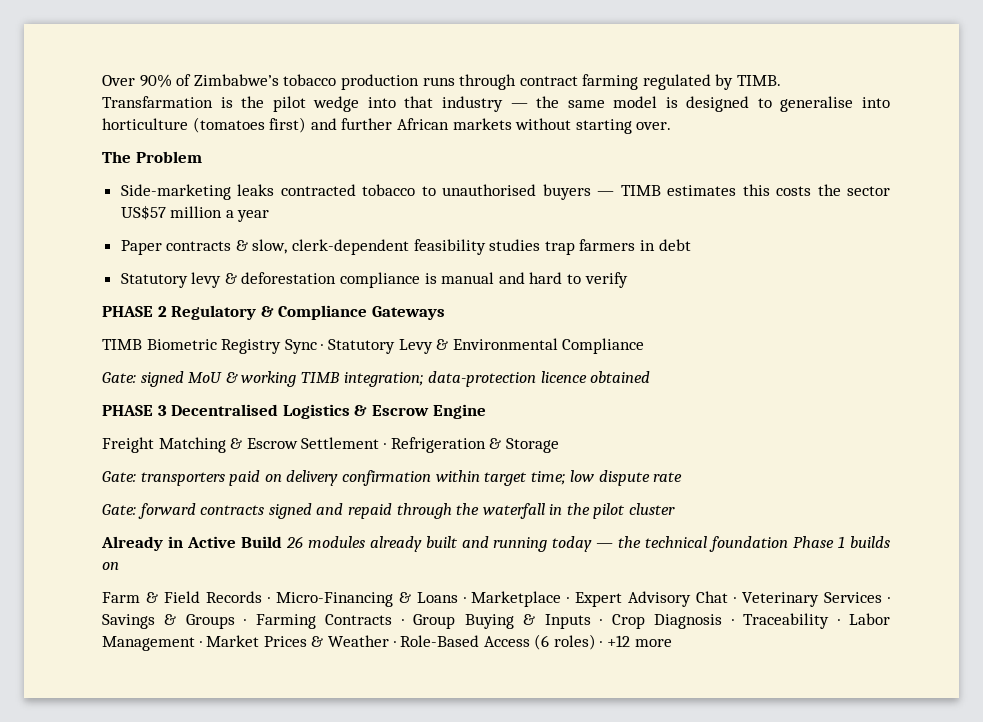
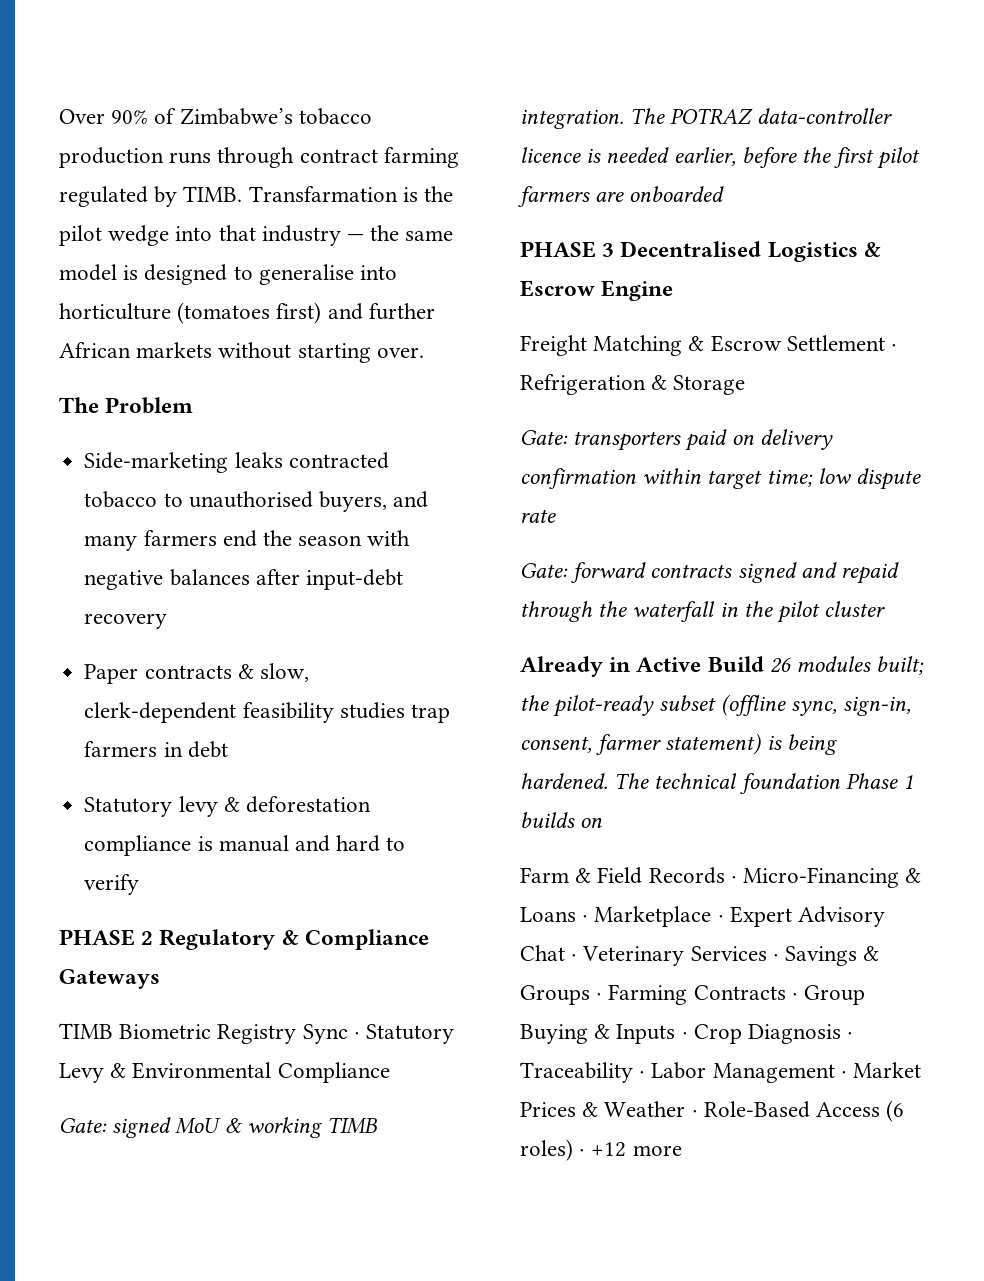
- Side-marketing leaks contracted tobacco to unauthorised buyers — TIMB estimates this costs the sector US$57 million a year
+ Side-marketing leaks contracted tobacco to unauthorised buyers, and many farmers end the season with negative balances after input-debt recovery
- Gate: signed MoU & working TIMB integration; data-protection licence obtained
+ Gate: signed MoU & working TIMB integration. The POTRAZ data-controller licence is needed earlier, before the first pilot farmers are onboarded
- Already in Active Build 26 modules already built and running today — the technical foundation Phase 1 builds on
+ Already in Active Build 26 modules built; the pilot-ready subset (offline sync, sign-in, consent, farmer statement) is being hardened. The technical foundation Phase 1 builds on

